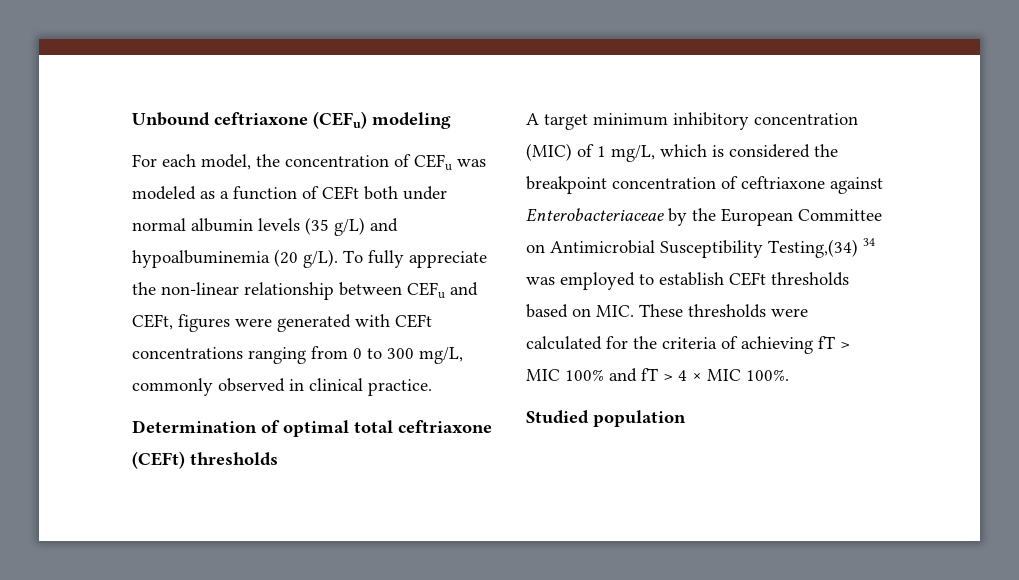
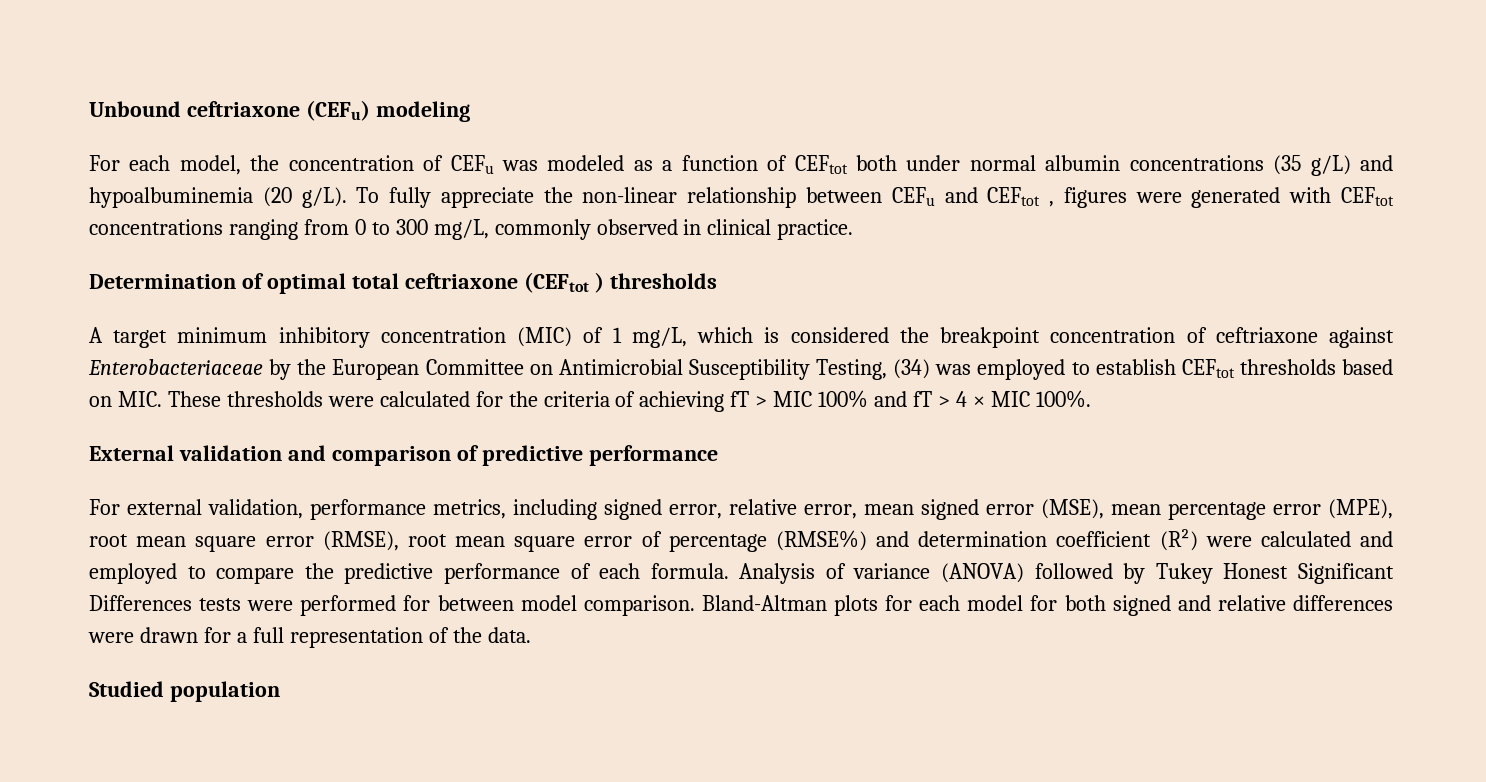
- For each model, the concentration of CEFu was modeled as a function of CEFt both under normal albumin levels (35 g/L) and hypoalbuminemia (20 g/L).
+ For each model, the concentration of CEFu was modeled as a function of CEFtot both under normal albumin concentrations (35 g/L) and hypoalbuminemia (20 g/L).
- To fully appreciate the non-linear relationship between CEFu and CEFt, figures were generated with CEFt concentrations ranging from 0 to 300 mg/L, commonly observed in clinical practice.
+ To fully appreciate the non-linear relationship between CEFu and CEFtot , figures were generated with CEFtot concentrations ranging from 0 to 300 mg/L, commonly observed in clinical practice.
- Determination of optimal total ceftriaxone (CEFt) thresholds
+ Determination of optimal total ceftriaxone (CEFtot ) thresholds
- A target minimum inhibitory concentration (MIC) of 1 mg/L, which is considered the breakpoint concentration of ceftriaxone against Enterobacteriaceae by the European Committee on Antimicrobial Susceptibility Testing,(34) 34 was employed to establish CEFt thresholds based on MIC. These thresholds were calculated for the criteria of achieving fT > MIC 100% and fT > 4 × MIC 100%.
+ A target minimum inhibitory concentration (MIC) of 1 mg/L, which is considered the breakpoint concentration of ceftriaxone against Enterobacteriaceae by the European Committee on Antimicrobial Susceptibility Testing, (34) was employed to establish CEFtot thresholds based on MIC. These thresholds were calculated for the criteria of achieving fT > MIC 100% and fT > 4 × MIC 100%.
+ External validation and comparison of predictive performance
+ For external validation, performance metrics, including signed error, relative error, mean signed error (MSE), mean percentage error (MPE), root mean square error (RMSE), root mean square error of percentage (RMSE%) and determination coefficient (R²) were calculated and employed to compare the predictive performance of each formula. Analysis of variance (ANOVA) followed by Tukey Honest Significant Differences tests were performed for between model comparison. Bland-Altman plots for each model for both signed and relative differences were drawn for a full representation of the data.

